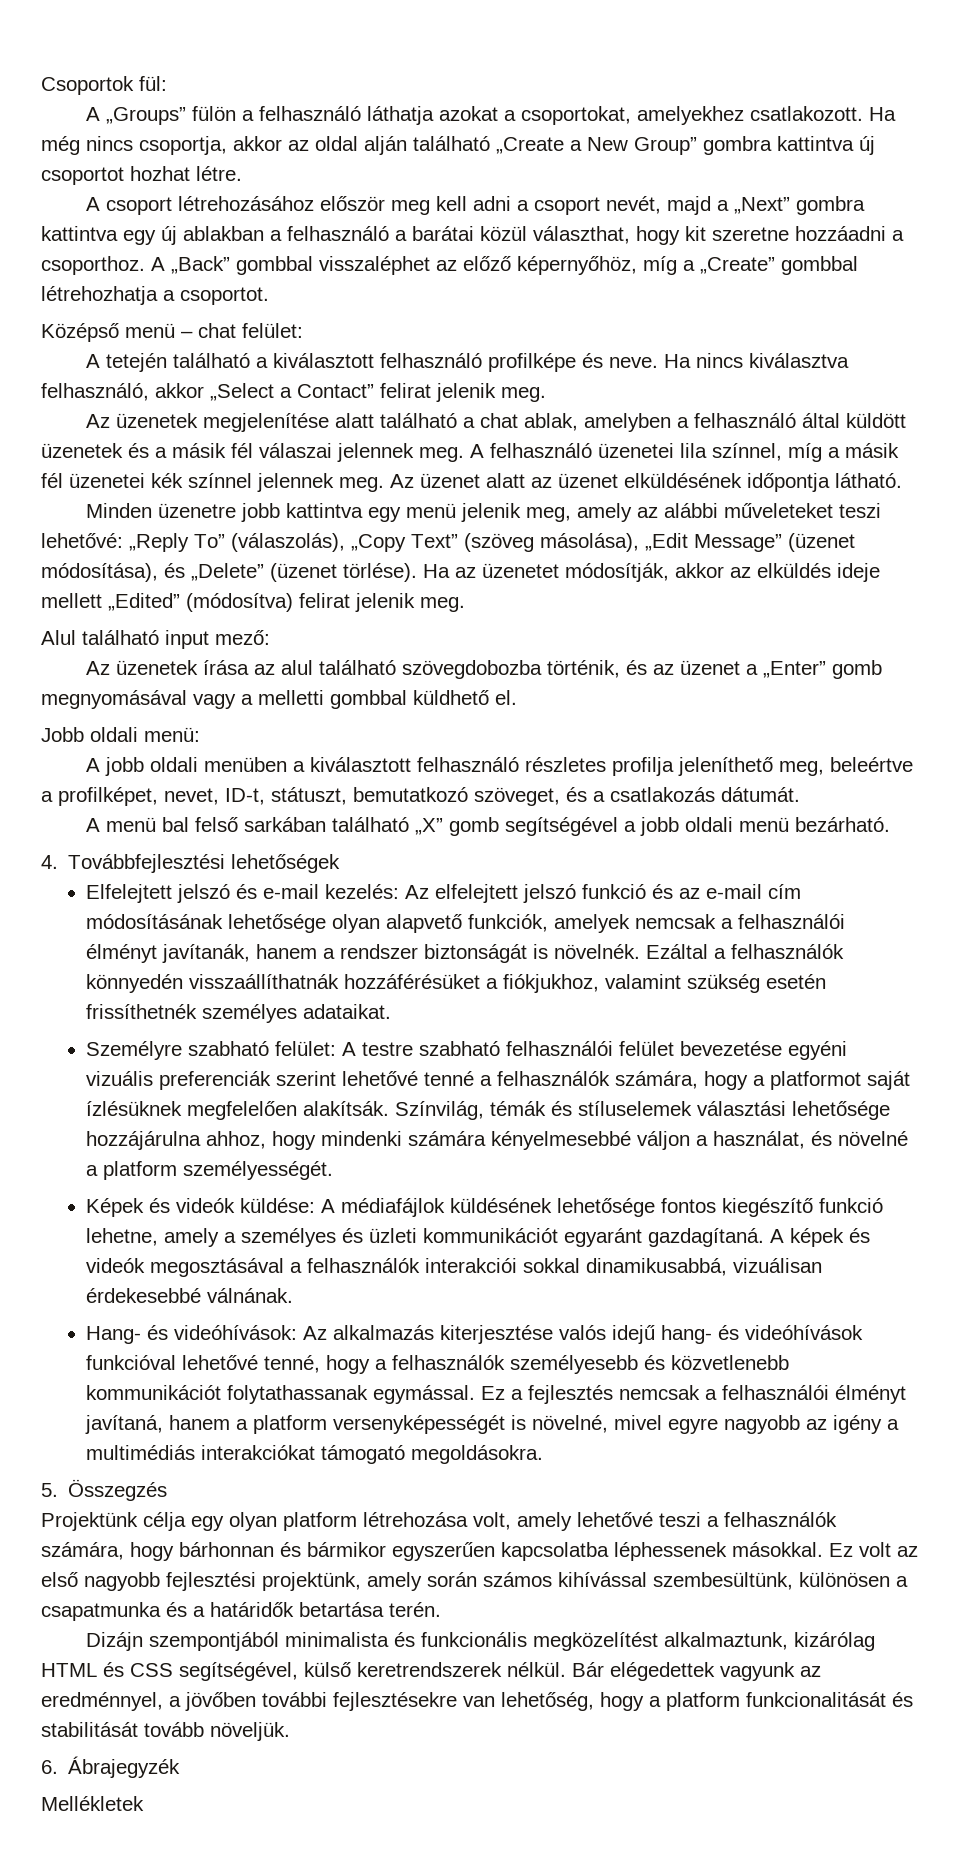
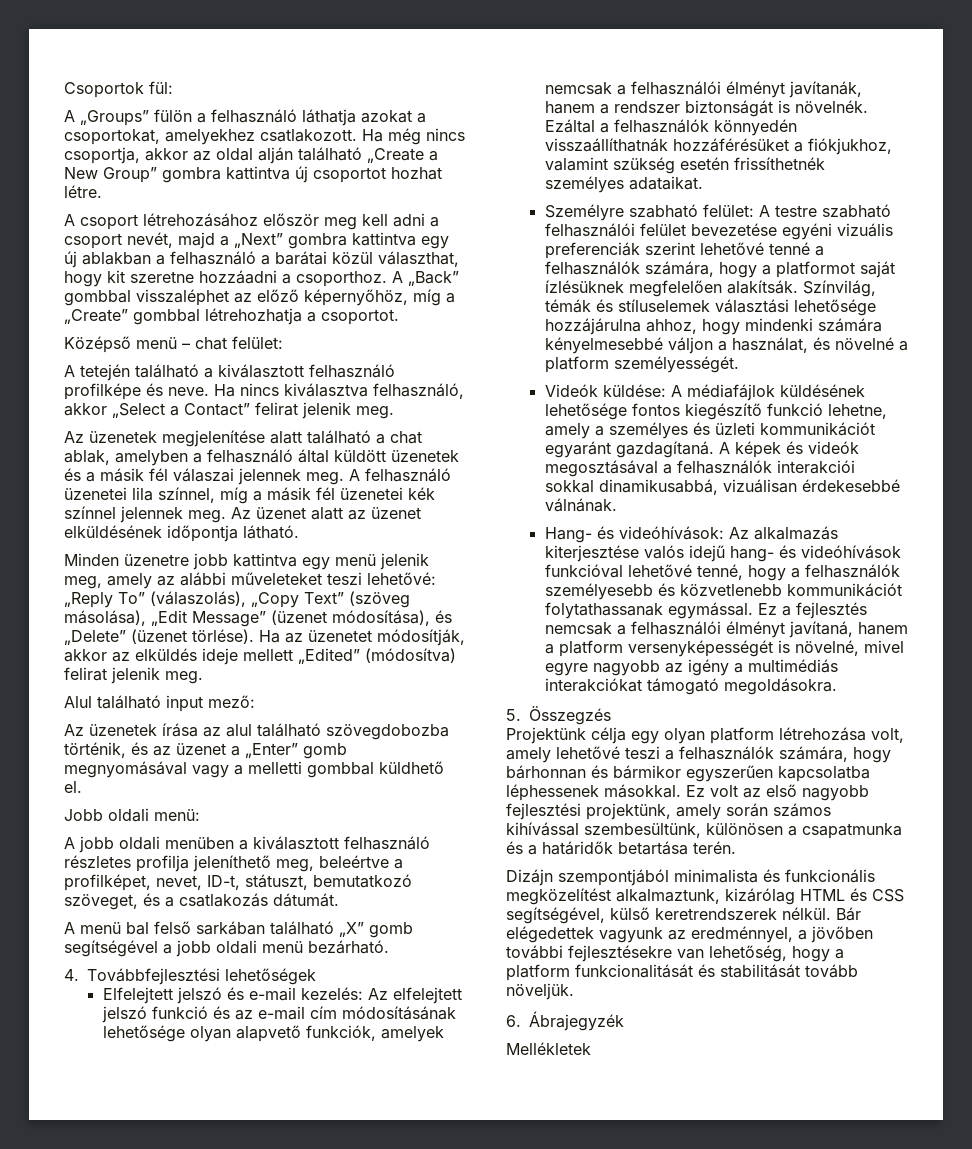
- Képek és videók küldése: A médiafájlok küldésének lehetősége fontos kiegészítő funkció lehetne, amely a személyes és üzleti kommunikációt egyaránt gazdagítaná.
+ Videók küldése: A médiafájlok küldésének lehetősége fontos kiegészítő funkció lehetne, amely a személyes és üzleti kommunikációt egyaránt gazdagítaná.

